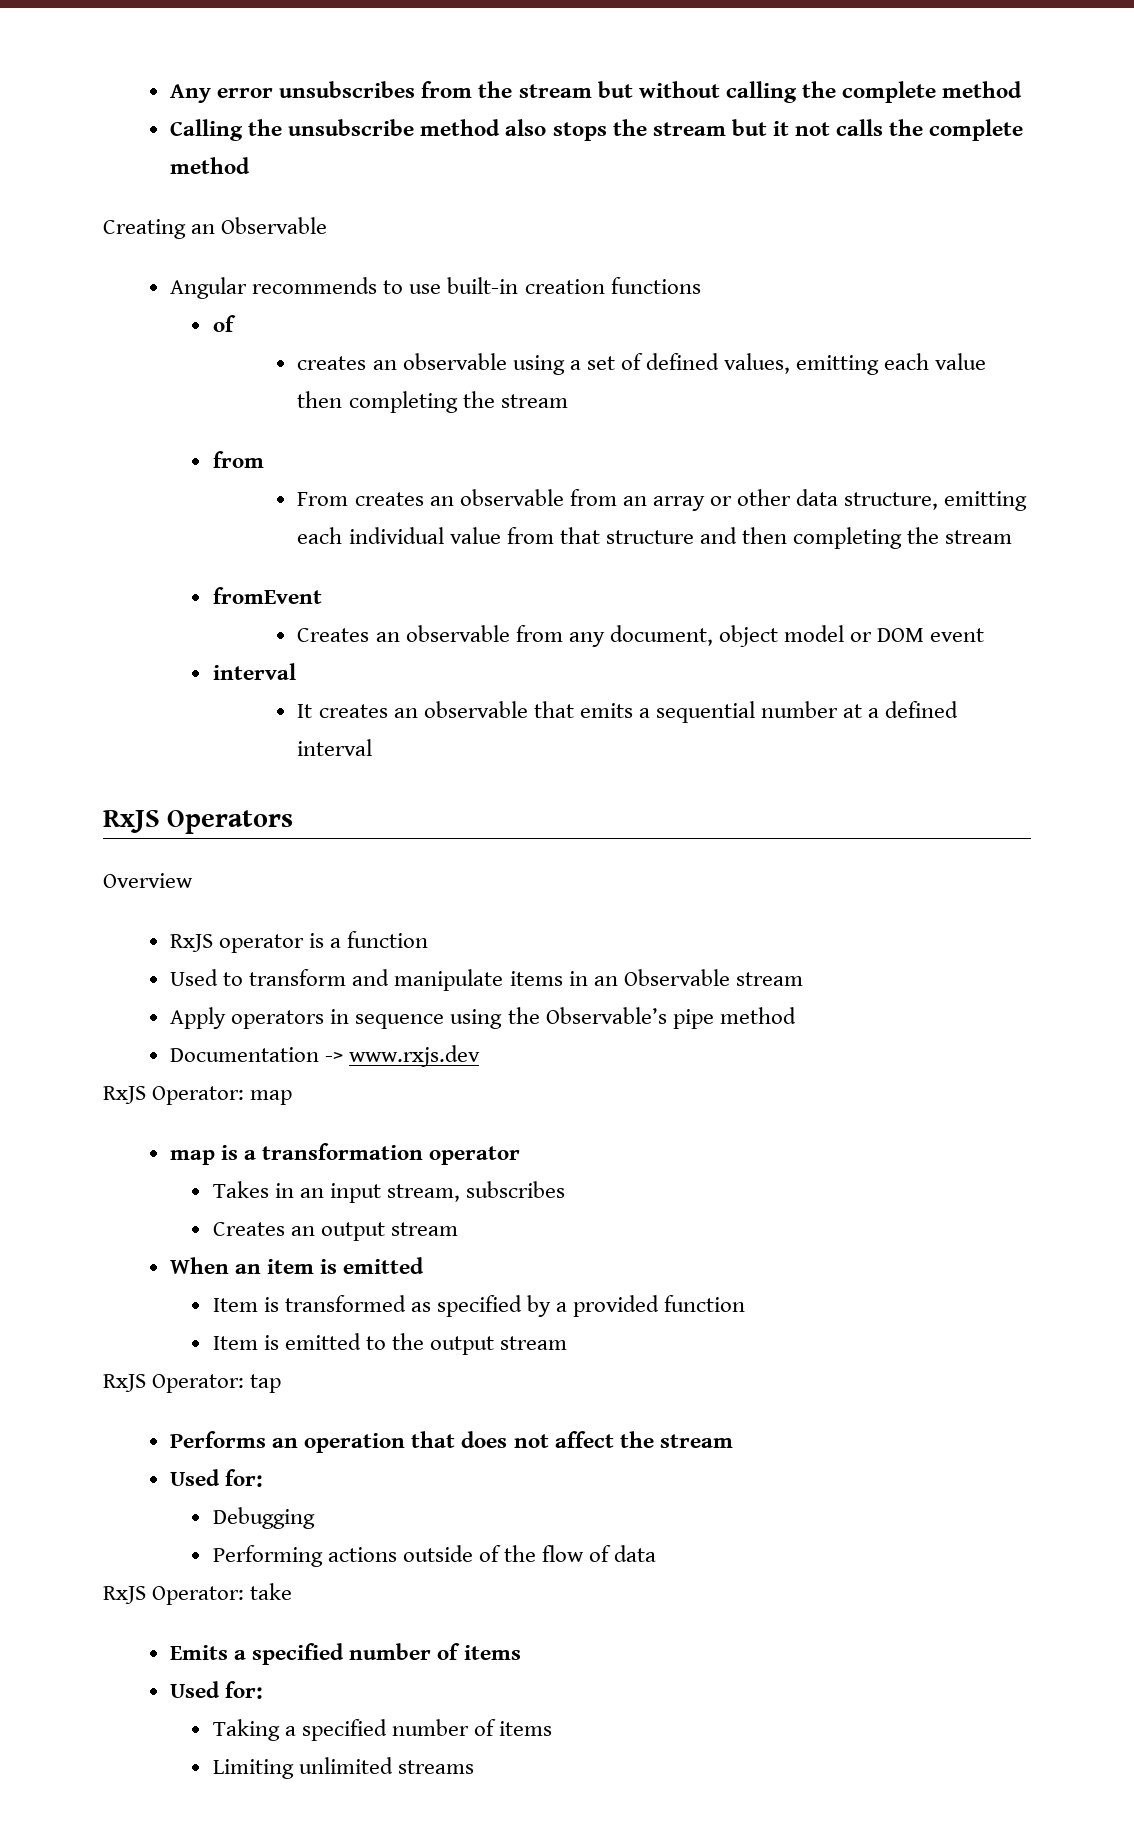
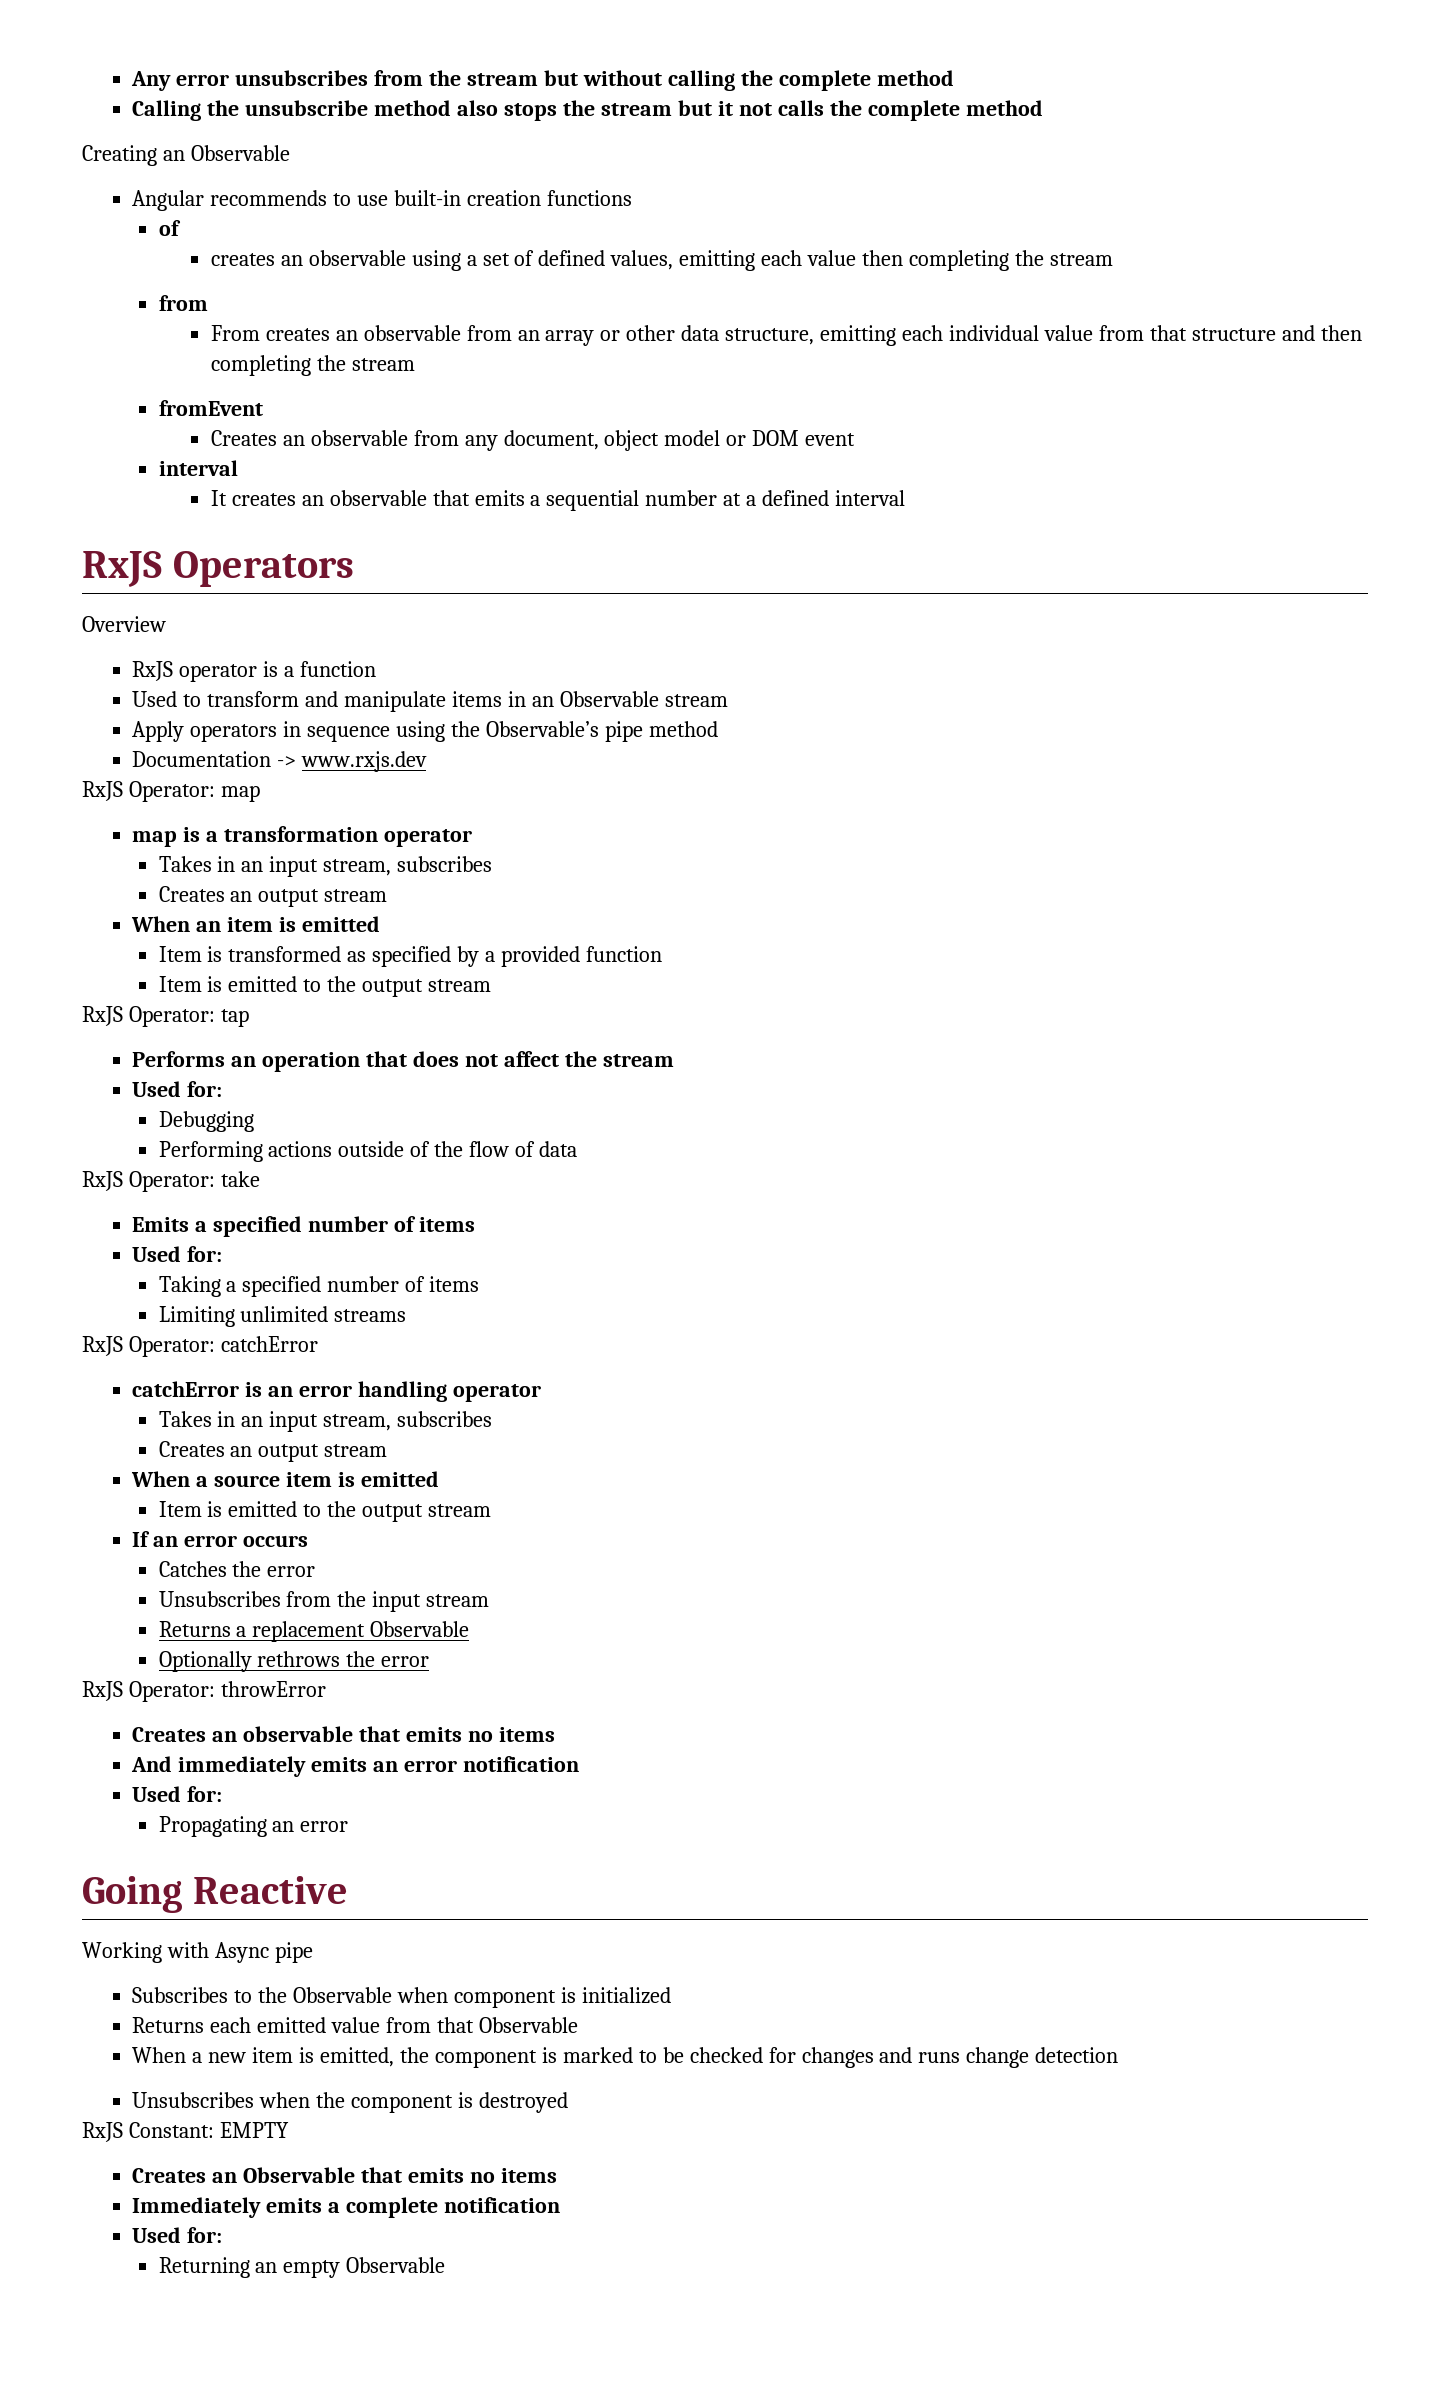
+ RxJS Operator: catchError
+ catchError is an error handling operator
+ Takes in an input stream, subscribes
+ Creates an output stream
+ When a source item is emitted
+ Item is emitted to the output stream
+ If an error occurs
+ Catches the error
+ Unsubscribes from the input stream
+ Returns a replacement Observable
+ Optionally rethrows the error
+ RxJS Operator: throwError
+ Creates an observable that emits no items
+ And immediately emits an error notification
+ Used for:
+ Propagating an error
+ Going Reactive
+ Working with Async pipe
+ Subscribes to the Observable when component is initialized
+ Returns each emitted value from that Observable
+ When a new item is emitted, the component is marked to be checked for changes and runs change detection
+ Unsubscribes when the component is destroyed
+ RxJS Constant: EMPTY
+ Creates an Observable that emits no items
+ Immediately emits a complete notification
+ Used for:
+ Returning an empty Observable

